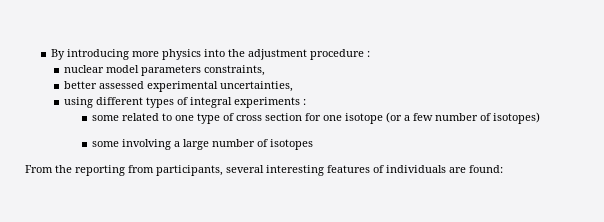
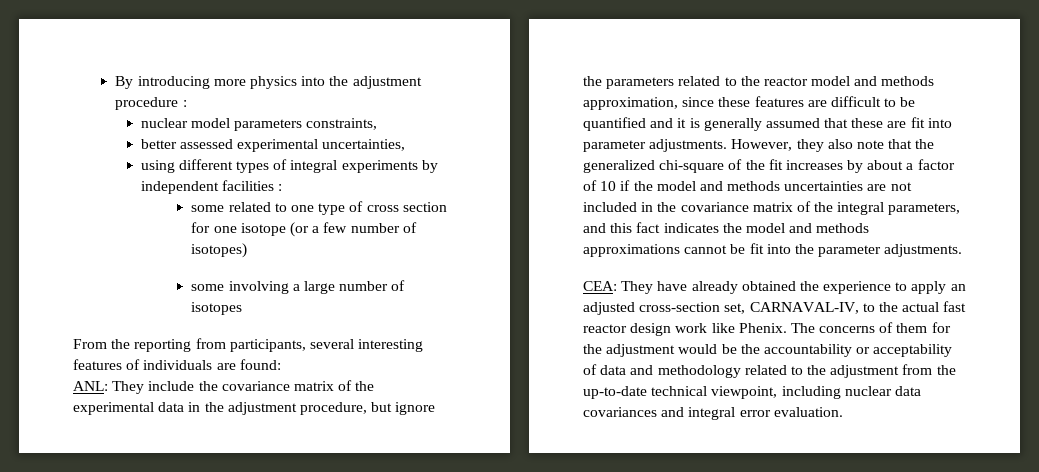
- using different types of integral experiments :
+ using different types of integral experiments by independent facilities :
+ ANL: They include the covariance matrix of the experimental data in the adjustment procedure, but ignore the parameters related to the reactor model and methods approximation, since these features are difficult to be quantified and it is generally assumed that these are fit into parameter adjustments. However, they also note that the generalized chi-square of the fit increases by about a factor of 10 if the model and methods uncertainties are not included in the covariance matrix of the integral parameters, and this fact indicates the model and methods approximations cannot be fit into the parameter adjustments.
+ CEA: They have already obtained the experience to apply an adjusted cross-section set, CARNAVAL-IV, to the actual fast reactor design work like Phenix. The concerns of them for the adjustment would be the accountability or acceptability of data and methodology related to the adjustment from the up-to-date technical viewpoint, including nuclear data covariances and integral error evaluation.

